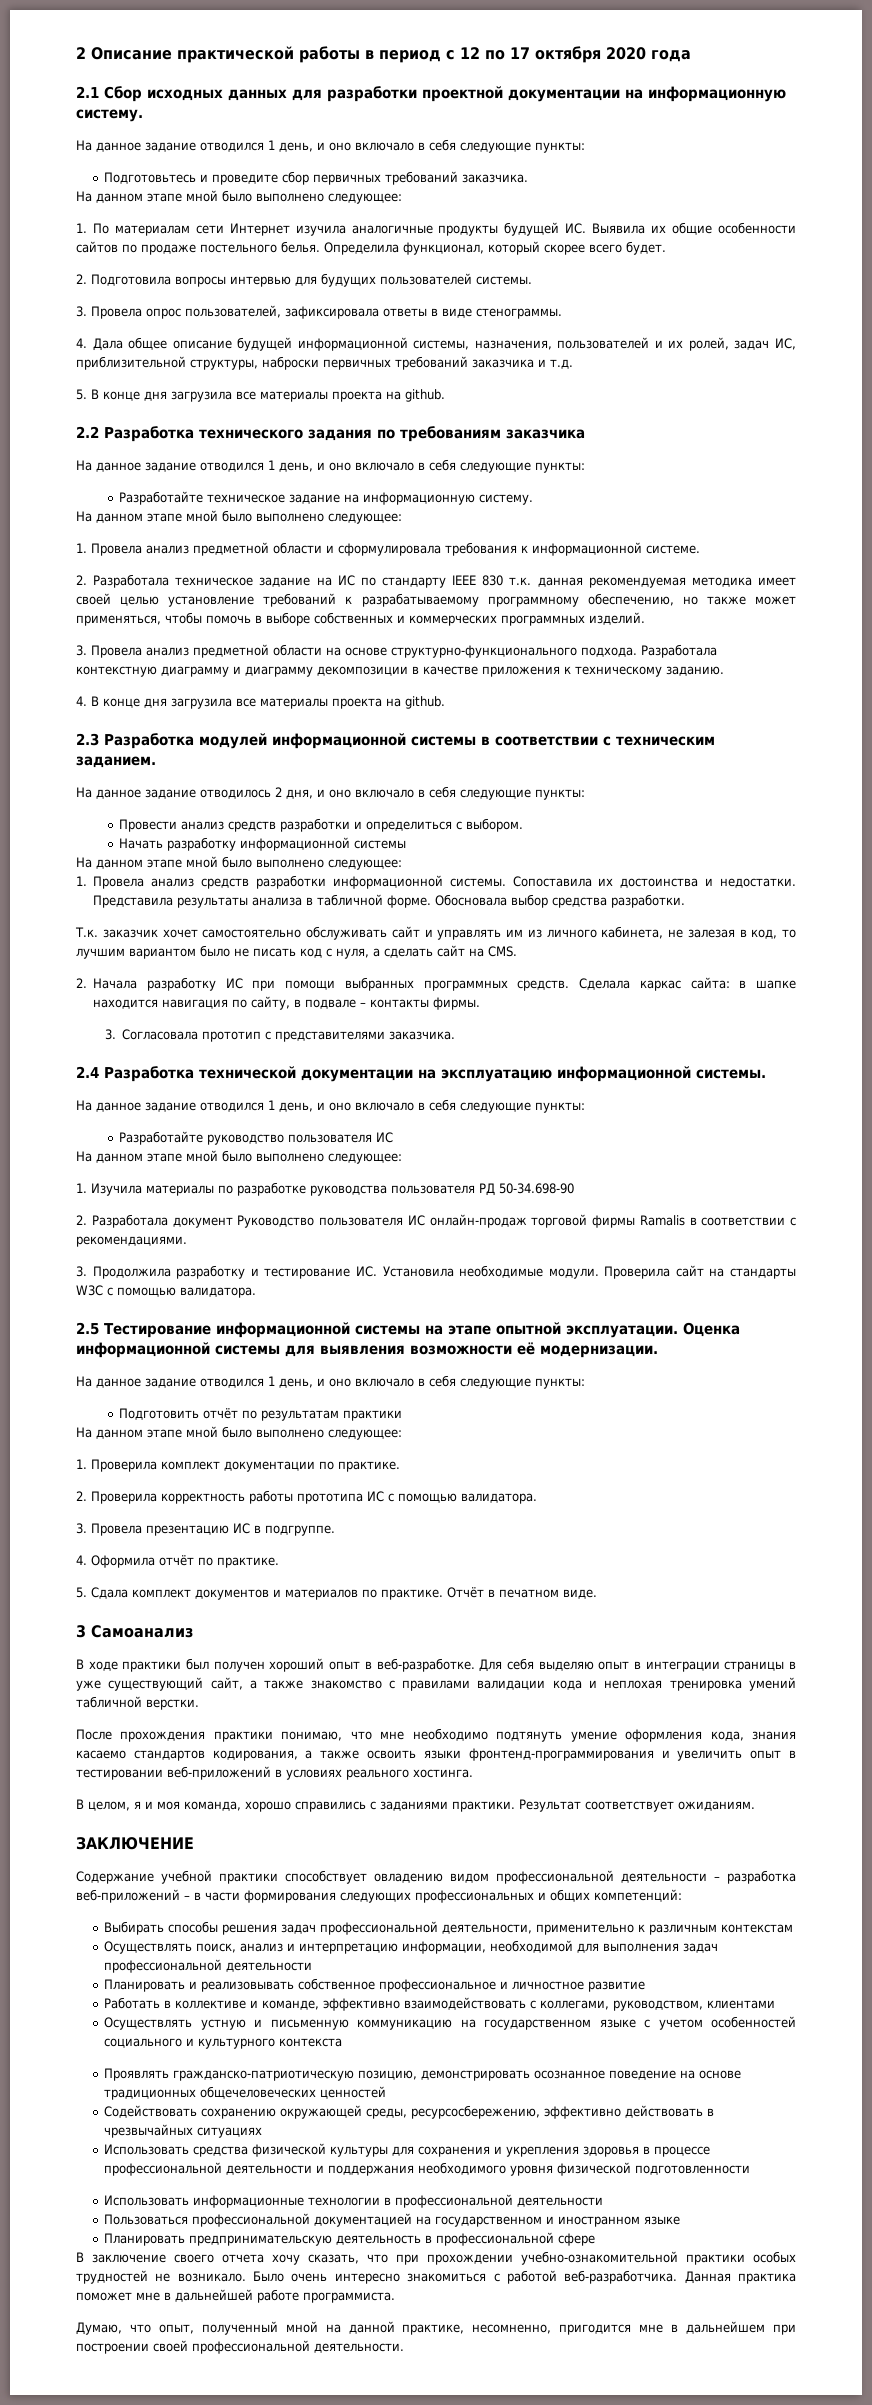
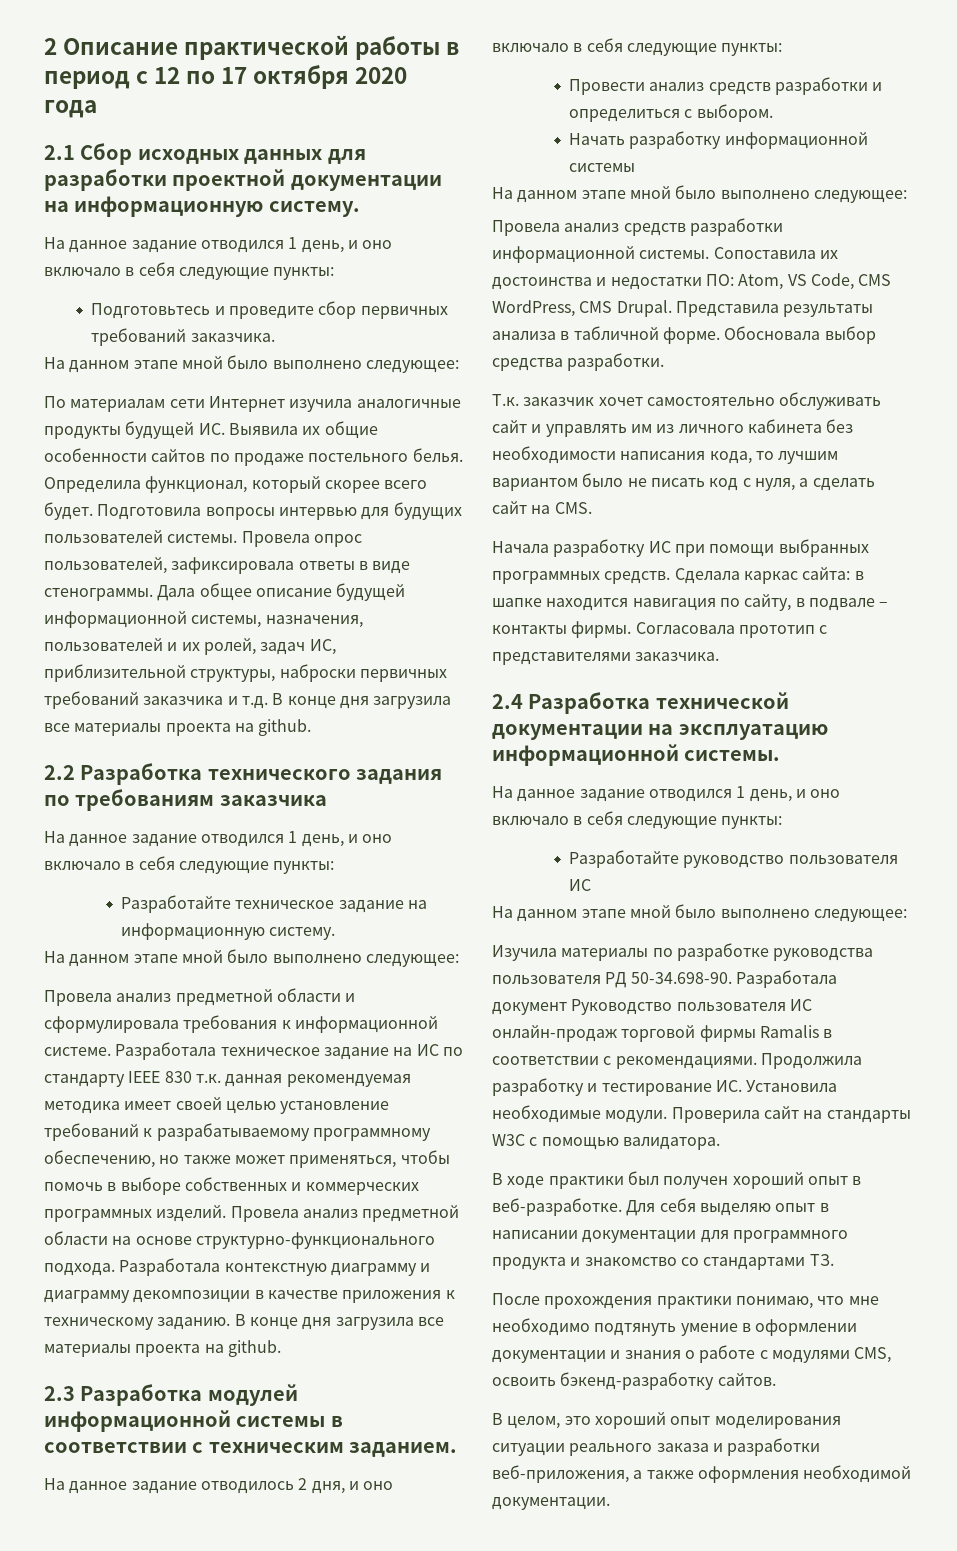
- 1. По материалам сети Интернет изучила аналогичные продукты будущей ИС. Выявила их общие особенности сайтов по продаже постельного белья.
+ По материалам сети Интернет изучила аналогичные продукты будущей ИС. Выявила их общие особенности сайтов по продаже постельного белья.
- Определила функционал, который скорее всего будет.
- 2. Подготовила вопросы интервью для будущих пользователей системы.
- 3. Провела опрос пользователей, зафиксировала ответы в виде стенограммы.
- 4. Дала общее описание будущей информационной системы, назначения, пользователей и их ролей, задач ИС, приблизительной структуры, наброски первичных требований заказчика и т.д.
- 5. В конце дня загрузила все материалы проекта на github.
+ Определила функционал, который скорее всего будет. Подготовила вопросы интервью для будущих пользователей системы. Провела опрос пользователей, зафиксировала ответы в виде стенограммы. Дала общее описание будущей информационной системы, назначения, пользователей и их ролей, задач ИС, приблизительной структуры, наброски первичных требований заказчика и т.д. В конце дня загрузила все материалы проекта на github.
- 1. Провела анализ предметной области и сформулировала требования к информационной системе.
- 2. Разработала техническое задание на ИС по стандарту IEEE 830 т.к. данная рекомендуемая методика имеет своей целью установление требований к разрабатываемому программному обеспечению, но также может применяться, чтобы помочь в выборе собственных и коммерческих программных изделий.
- 3. Провела анализ предметной области на основе структурно-функционального подхода.
+ Провела анализ предметной области и сформулировала требования к информационной системе. Разработала техническое задание на ИС по стандарту IEEE 830 т.к. данная рекомендуемая методика имеет своей целью установление требований к разрабатываемому программному обеспечению, но также может применяться, чтобы помочь в выборе собственных и коммерческих программных изделий. Провела анализ предметной области на основе структурно-функционального подхода.
- Разработала контекстную диаграмму и диаграмму декомпозиции в качестве приложения к техническому заданию.
- 4. В конце дня загрузила все материалы проекта на github.
+ Разработала контекстную диаграмму и диаграмму декомпозиции в качестве приложения к техническому заданию. В конце дня загрузила все материалы проекта на github.
- 1. Провела анализ средств разработки информационной системы.
+ Провела анализ средств разработки информационной системы.
- Сопоставила их достоинства и недостатки.
+ Сопоставила их достоинства и недостатки ПО: Atom, VS Code, CMS WordPress, CMS Drupal.
- Т.к. заказчик хочет самостоятельно обслуживать сайт и управлять им из личного кабинета, не залезая в код, то лучшим вариантом было не писать код с нуля, а сделать сайт на CMS.
+ Т.к. заказчик хочет самостоятельно обслуживать сайт и управлять им из личного кабинета без необходимости написания кода, то лучшим вариантом было не писать код с нуля, а сделать сайт на CMS.
- 2. Начала разработку ИС при помощи выбранных программных средств.
+ Начала разработку ИС при помощи выбранных программных средств.
- Сделала каркас сайта: в шапке находится навигация по сайту, в подвале – контакты фирмы.
- 3. Согласовала прототип с представителями заказчика.
+ Сделала каркас сайта: в шапке находится навигация по сайту, в подвале – контакты фирмы. Согласовала прототип с представителями заказчика.
- 1. Изучила материалы по разработке руководства пользователя РД 50-34.698-90
- 2. Разработала документ Руководство пользователя ИС онлайн-продаж торговой фирмы Ramalis в соответствии с рекомендациями.
- 3. Продолжила разработку и тестирование ИС. Установила необходимые модули.
+ Изучила материалы по разработке руководства пользователя РД 50-34.698-90. Разработала документ Руководство пользователя ИС онлайн-продаж торговой фирмы Ramalis в соответствии с рекомендациями. Продолжила разработку и тестирование ИС. Установила необходимые модули.
- 2.5 Тестирование информационной системы на этапе опытной эксплуатации. Оценка информационной системы для выявления возможности её модернизации.
- На данное задание отводился 1 день, и оно включало в себя следующие пункты:
- Подготовить отчёт по результатам практики
- На данном этапе мной было выполнено следующее:
- 1. Проверила комплект документации по практике.
- 2. Проверила корректность работы прототипа ИС с помощью валидатора.
- 3. Провела презентацию ИС в подгруппе.
- 4. Оформила отчёт по практике.
- 5. Сдала комплект документов и материалов по практике. Отчёт в печатном виде.
- 3 Самоанализ
- Для себя выделяю опыт в интеграции страницы в уже существующий сайт, а также знакомство с правилами валидации кода и неплохая тренировка умений табличной верстки.
+ Для себя выделяю опыт в написании документации для программного продукта и знакомство со стандартами ТЗ.
- После прохождения практики понимаю, что мне необходимо подтянуть умение оформления кода, знания касаемо стандартов кодирования, а также освоить языки фронтенд-программирования и увеличить опыт в тестировании веб-приложений в условиях реального хостинга.
- В целом, я и моя команда, хорошо справились с заданиями практики. Результат соответствует ожиданиям.
- ЗАКЛЮЧЕНИЕ
- Содержание учебной практики способствует овладению видом профессиональной деятельности – разработка веб-приложений – в части формирования следующих профессиональных и общих компетенций:
- Выбирать способы решения задач профессиональной деятельности, применительно к различным контекстам
- Осуществлять поиск, анализ и интерпретацию информации, необходимой для выполнения задач профессиональной деятельности
- Планировать и реализовывать собственное профессиональное и личностное развитие
- Работать в коллективе и команде, эффективно взаимодействовать с коллегами, руководством, клиентами
- Осуществлять устную и письменную коммуникацию на государственном языке с учетом особенностей социального и культурного контекста
- Проявлять гражданско-патриотическую позицию, демонстрировать осознанное поведение на основе традиционных общечеловеческих ценностей
- Содействовать сохранению окружающей среды, ресурсосбережению, эффективно действовать в чрезвычайных ситуациях
- Использовать средства физической культуры для сохранения и укрепления здоровья в процессе профессиональной деятельности и поддержания необходимого уровня физической подготовленности
- Использовать информационные технологии в профессиональной деятельности
- Пользоваться профессиональной документацией на государственном и иностранном языке
- Планировать предпринимательскую деятельность в профессиональной сфере
- В заключение своего отчета хочу сказать, что при прохождении учебно-ознакомительной практики особых трудностей не возникало. Было очень интересно знакомиться с работой веб-разработчика. Данная практика поможет мне в дальнейшей работе программиста.
- Думаю, что опыт, полученный мной на данной практике, несомненно, пригодится мне в дальнейшем при построении своей профессиональной деятельности.
+ После прохождения практики понимаю, что мне необходимо подтянуть умение в оформлении документации и знания о работе с модулями CMS, освоить бэкенд-разработку сайтов.
+ В целом, это хороший опыт моделирования ситуации реального заказа и разработки веб-приложения, а также оформления необходимой документации.

